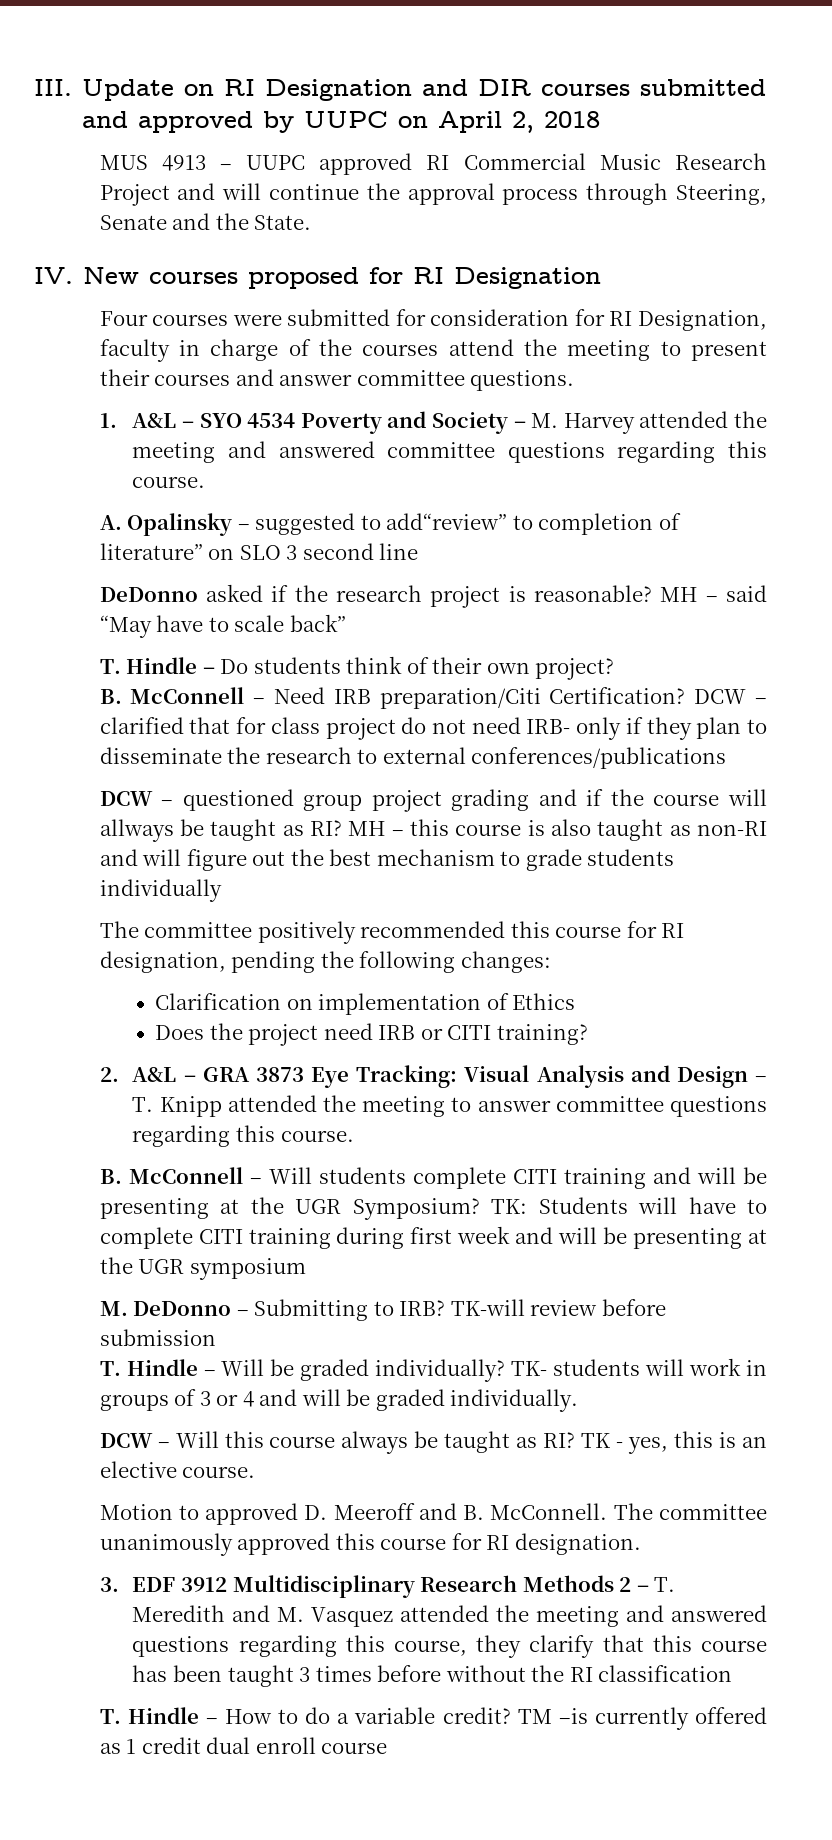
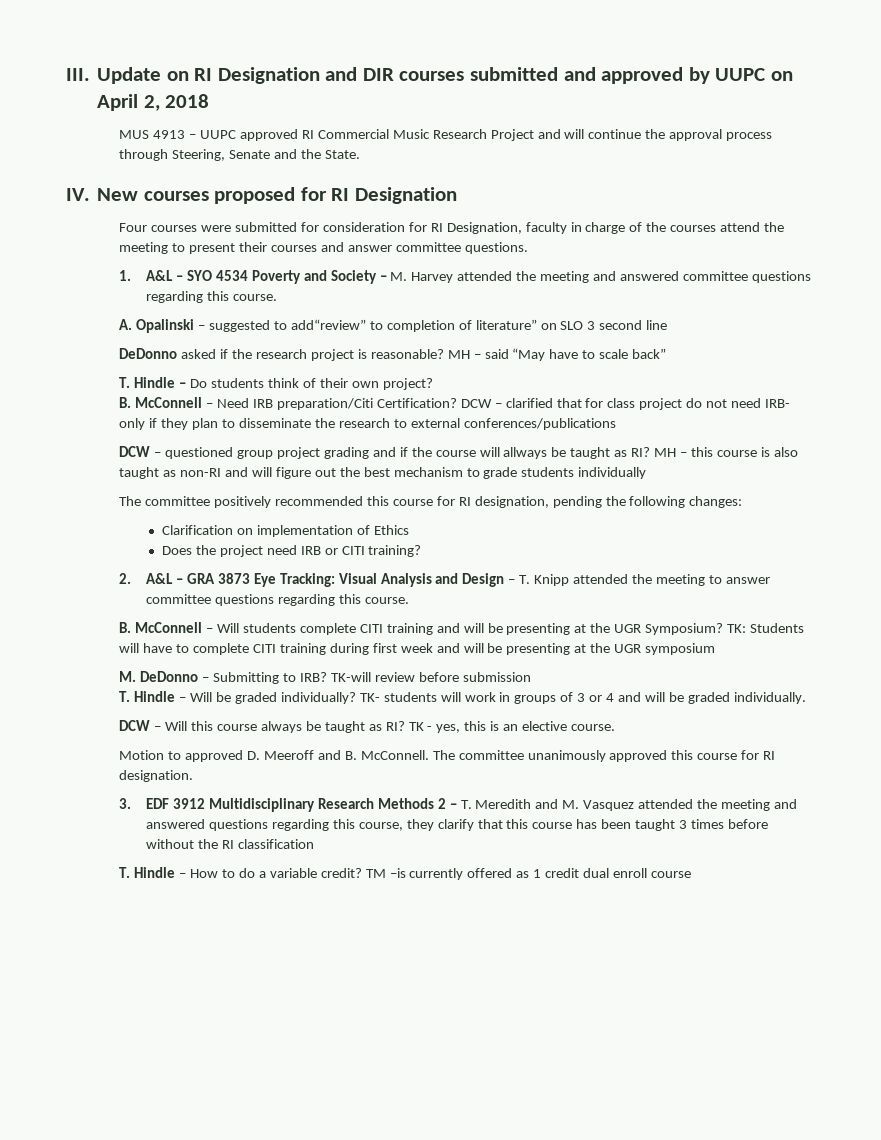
- A. Opalinsky – suggested to add“review” to completion of literature” on SLO 3 second line
+ A. Opalinski – suggested to add“review” to completion of literature” on SLO 3 second line

